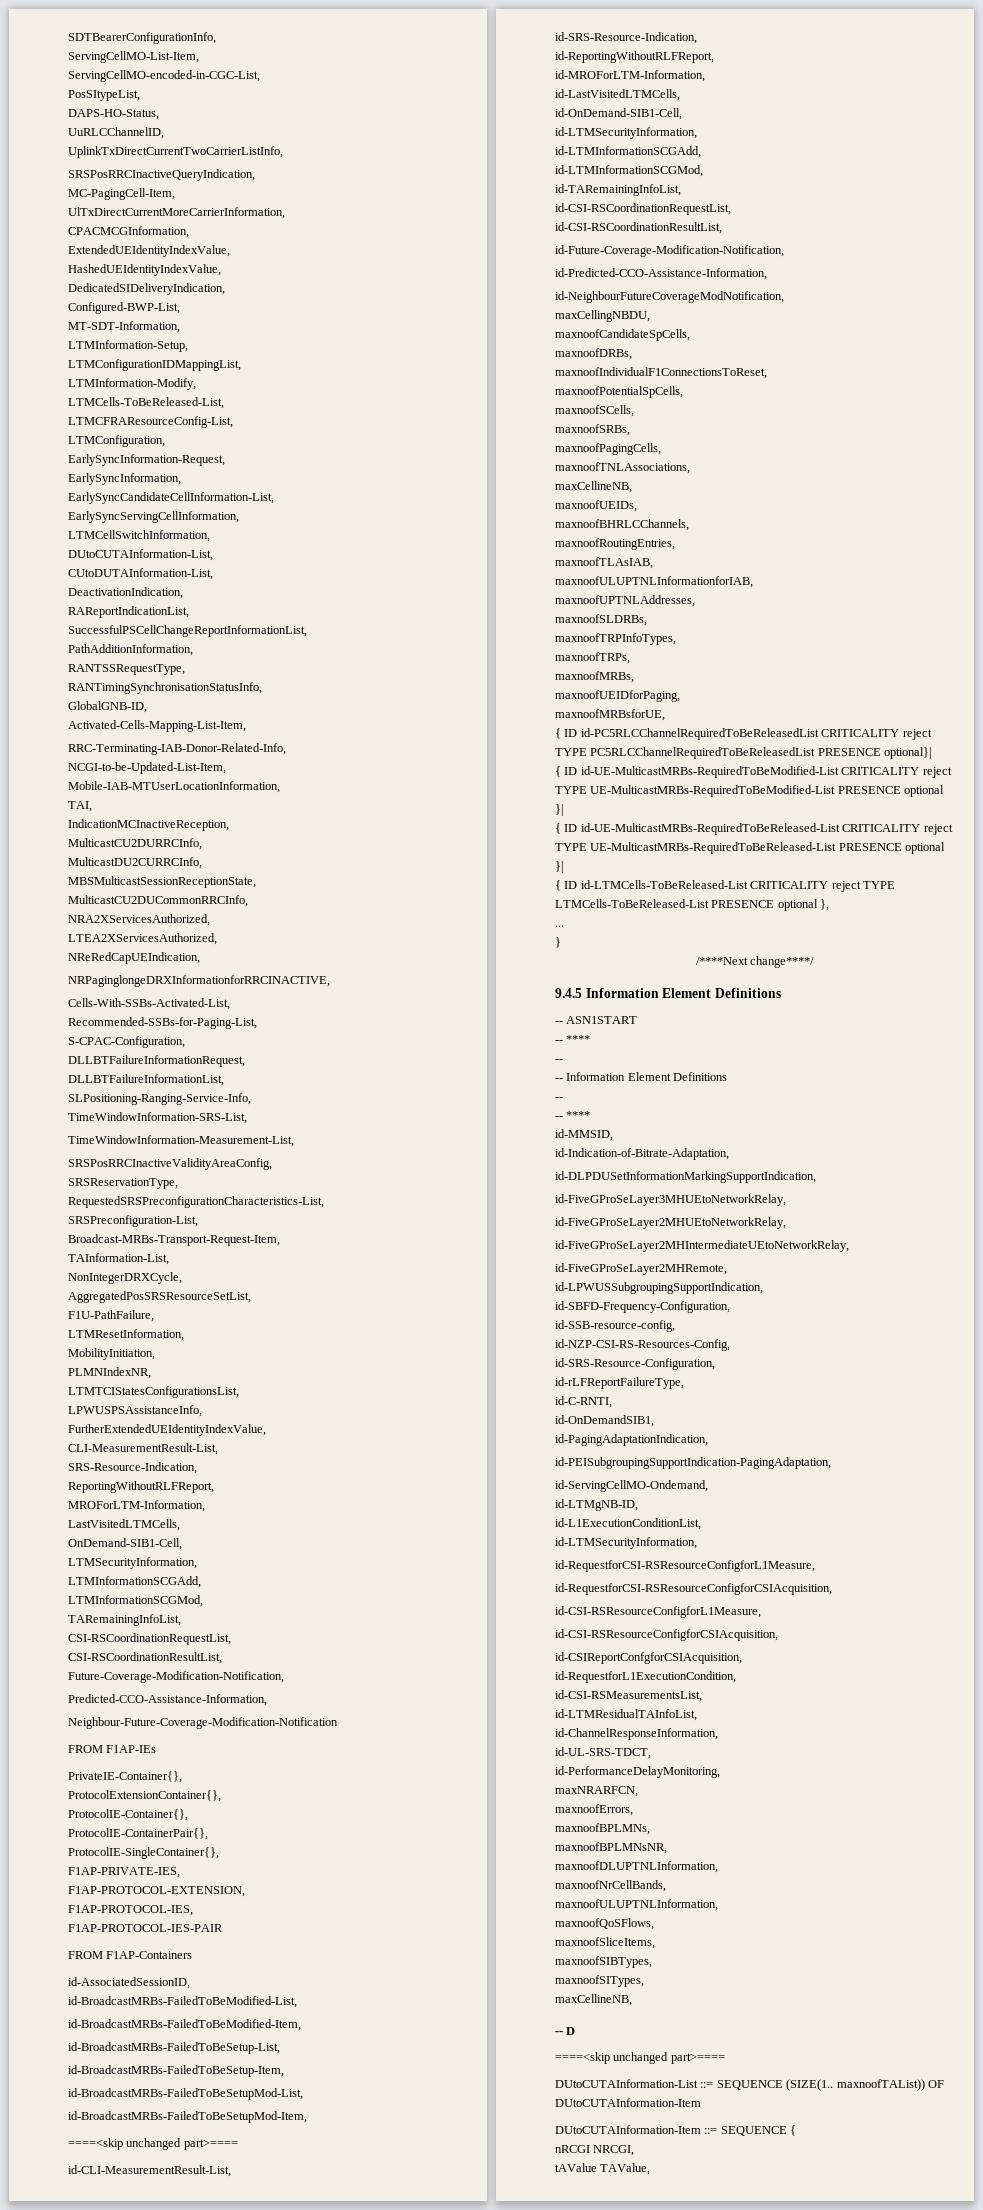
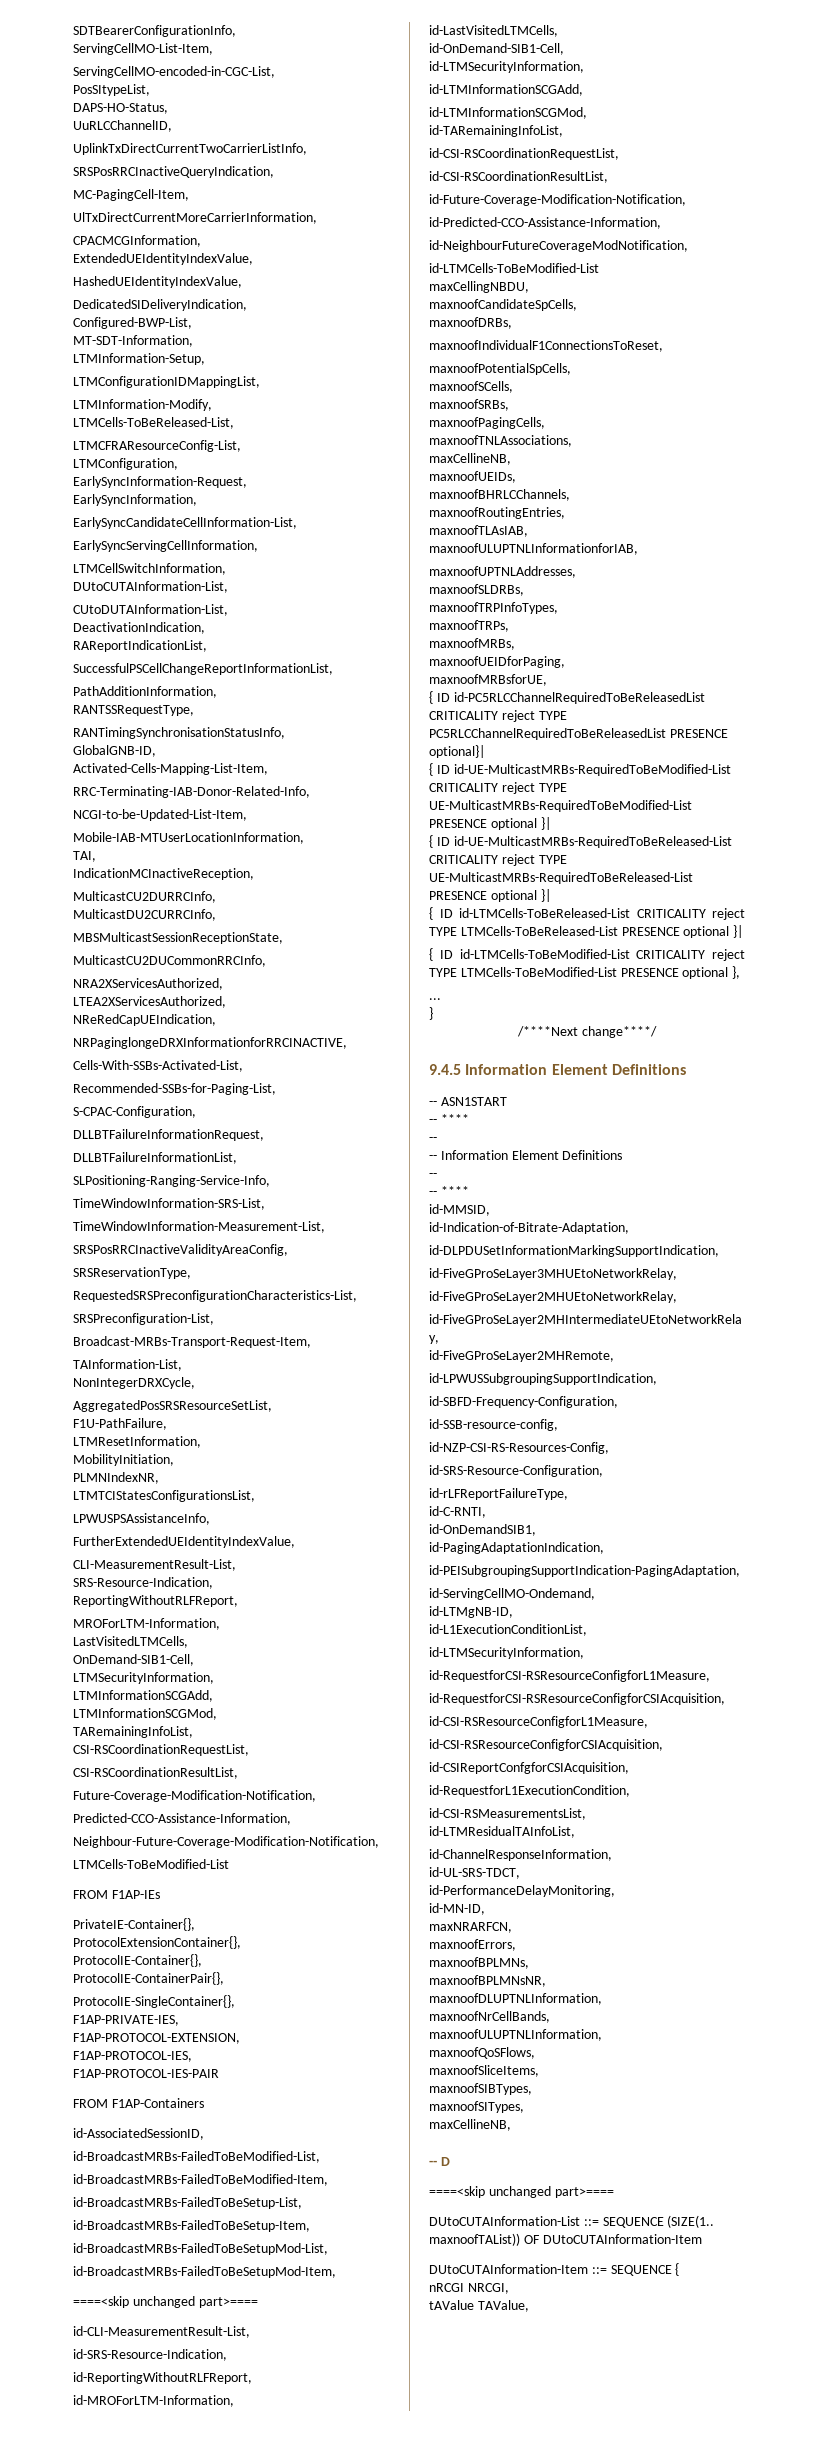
- Neighbour-Future-Coverage-Modification-Notification
+ Neighbour-Future-Coverage-Modification-Notification,
+ LTMCells-ToBeModified-List
  id-NeighbourFutureCoverageModNotification,
+ id-LTMCells-ToBeModified-List
- { ID id-LTMCells-ToBeReleased-List CRITICALITY reject TYPE LTMCells-ToBeReleased-List PRESENCE optional },
+ { ID id-LTMCells-ToBeReleased-List CRITICALITY reject TYPE LTMCells-ToBeReleased-List PRESENCE optional }|
+ { ID id-LTMCells-ToBeModified-List CRITICALITY reject TYPE LTMCells-ToBeModified-List PRESENCE optional },
+ id-MN-ID,

